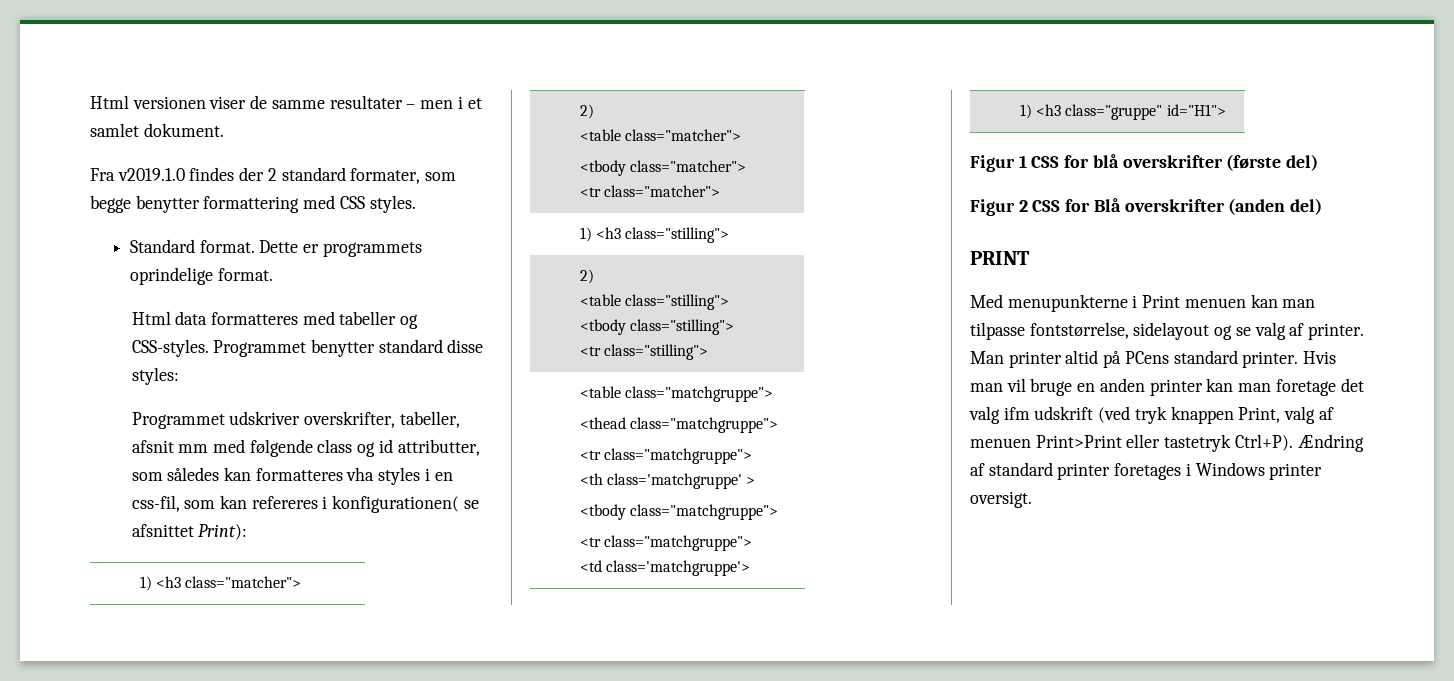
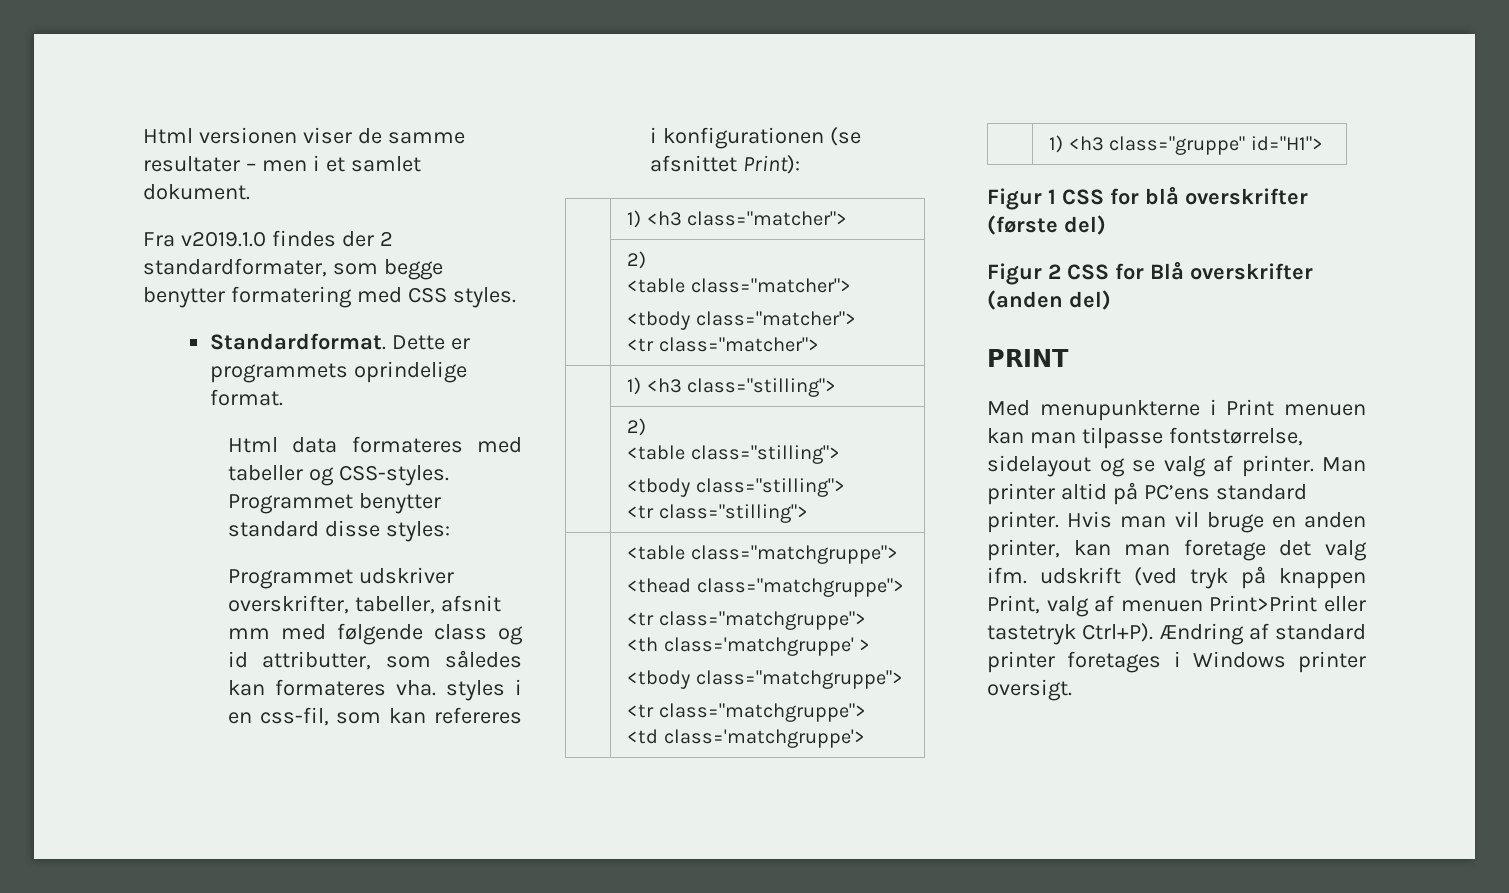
- Fra v2019.1.0 findes der 2 standard formater, som begge benytter formattering med CSS styles.
+ Fra v2019.1.0 findes der 2 standardformater, som begge benytter formatering med CSS styles.
- Standard format.
+ Standardformat.
- Html data formatteres med tabeller og CSS-styles.
+ Html data formateres med tabeller og CSS-styles.
- Programmet udskriver overskrifter, tabeller, afsnit mm med følgende class og id attributter, som således kan formatteres vha styles i en css-fil, som kan refereres i konfigurationen( se afsnittet Print):
+ Programmet udskriver overskrifter, tabeller, afsnit mm med følgende class og id attributter, som således kan formateres vha. styles i en css-fil, som kan refereres i konfigurationen (se afsnittet Print):
- Man printer altid på PCens standard printer.
+ Man printer altid på PC’ens standard printer.
- Hvis man vil bruge en anden printer kan man foretage det valg ifm udskrift (ved tryk knappen Print, valg af menuen Print>Print eller tastetryk Ctrl+P).
+ Hvis man vil bruge en anden printer, kan man foretage det valg ifm. udskrift (ved tryk på knappen Print, valg af menuen Print>Print eller tastetryk Ctrl+P).

